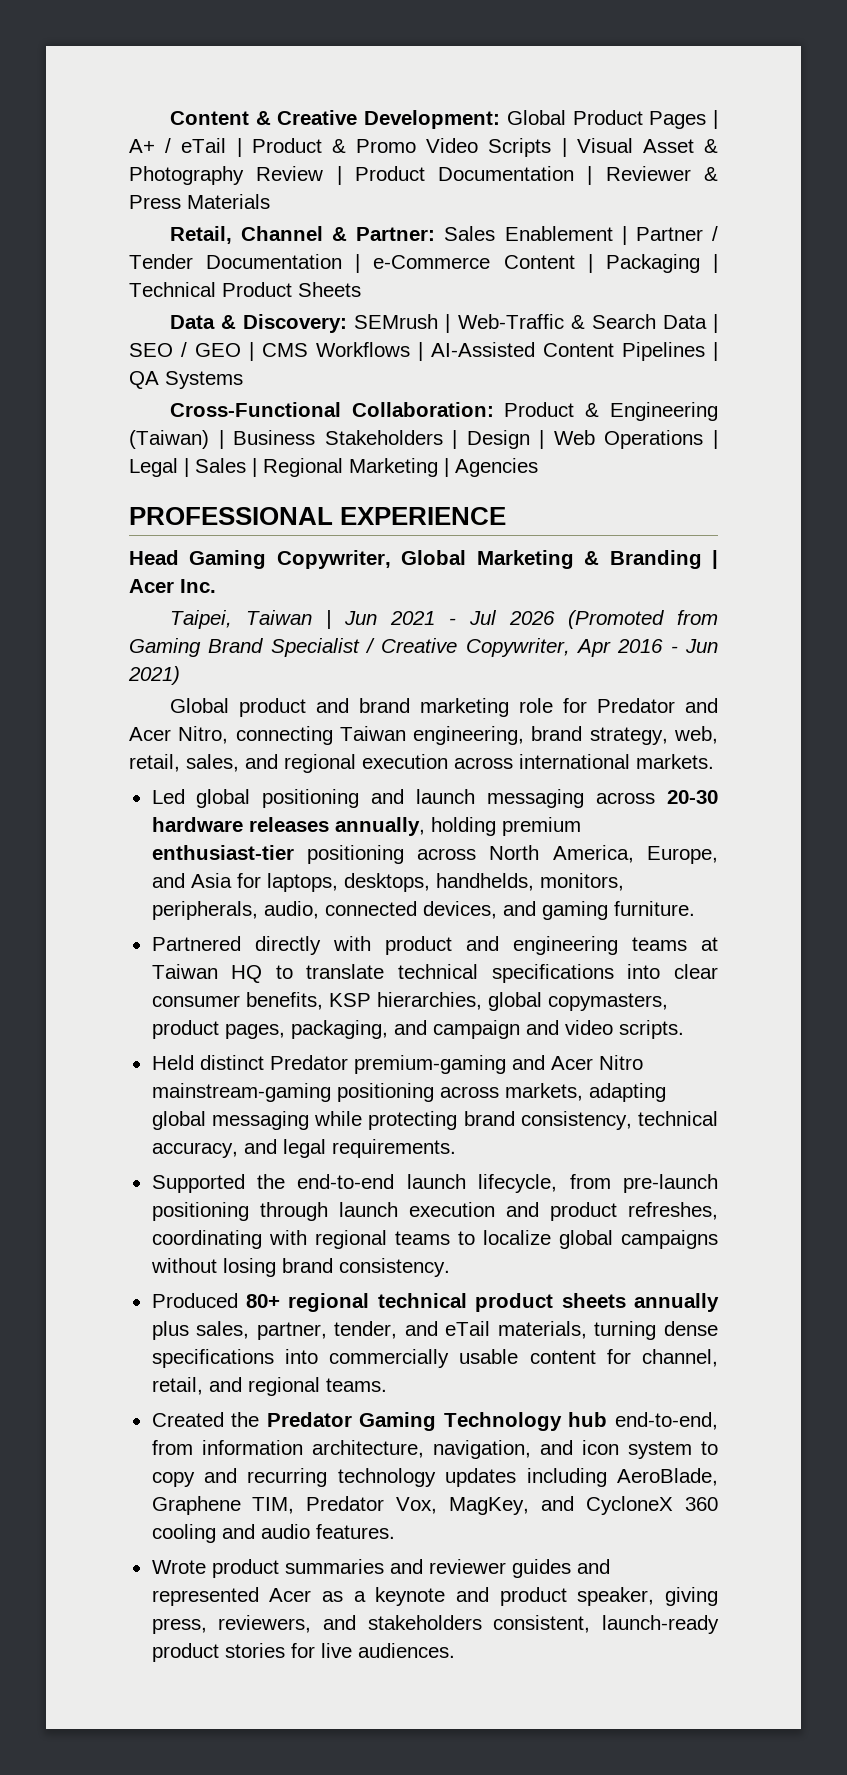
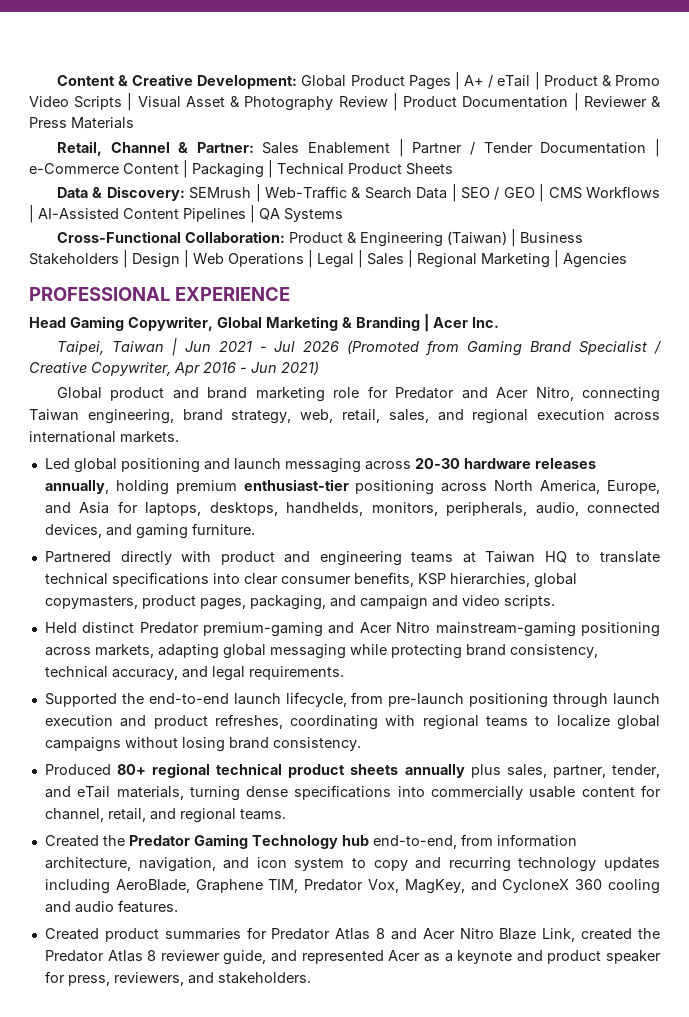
- Wrote product summaries and reviewer guides and represented Acer as a keynote and product speaker, giving press, reviewers, and stakeholders consistent, launch-ready product stories for live audiences.
+ Created product summaries for Predator Atlas 8 and Acer Nitro Blaze Link, created the Predator Atlas 8 reviewer guide, and represented Acer as a keynote and product speaker for press, reviewers, and stakeholders.

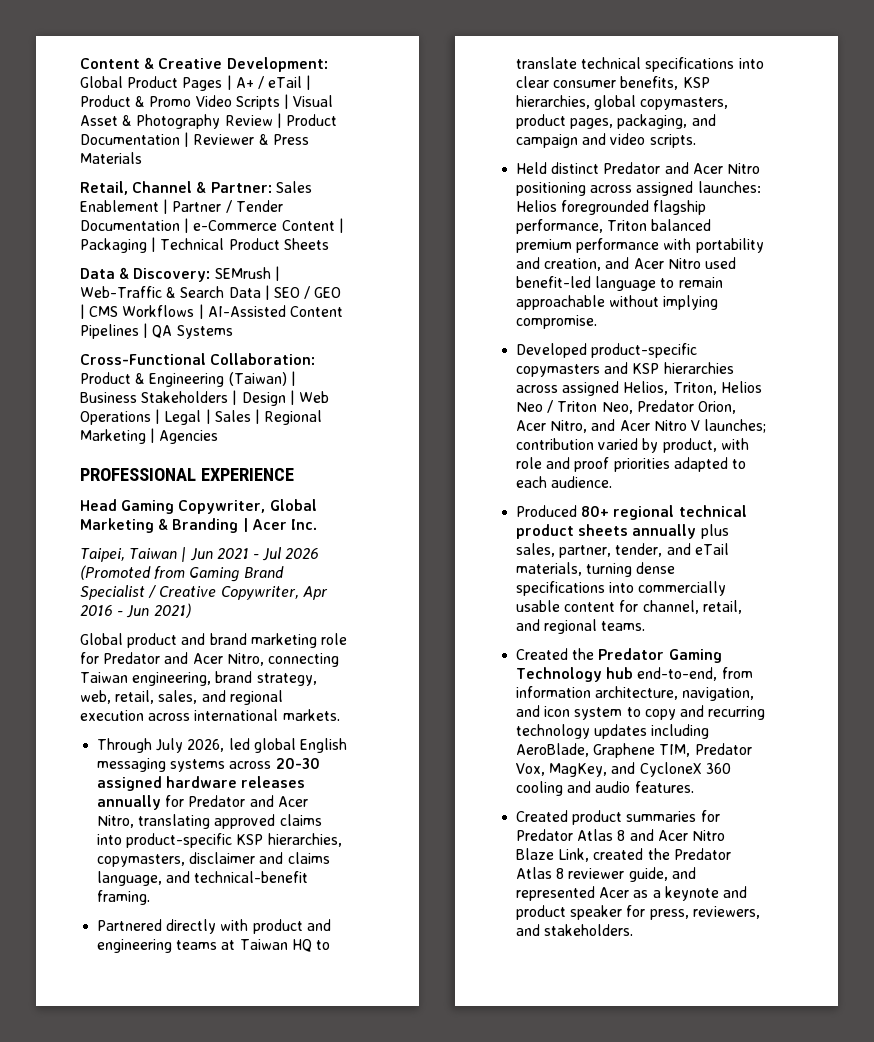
- Led global positioning and launch messaging across 20-30 hardware releases annually, holding premium enthusiast-tier positioning across North America, Europe, and Asia for laptops, desktops, handhelds, monitors, peripherals, audio, connected devices, and gaming furniture.
+ Through July 2026, led global English messaging systems across 20-30 assigned hardware releases annually for Predator and Acer Nitro, translating approved claims into product-specific KSP hierarchies, copymasters, disclaimer and claims language, and technical-benefit framing.
- Held distinct Predator premium-gaming and Acer Nitro mainstream-gaming positioning across markets, adapting global messaging while protecting brand consistency, technical accuracy, and legal requirements.
- Supported the end-to-end launch lifecycle, from pre-launch positioning through launch execution and product refreshes, coordinating with regional teams to localize global campaigns without losing brand consistency.
+ Held distinct Predator and Acer Nitro positioning across assigned launches: Helios foregrounded flagship performance, Triton balanced premium performance with portability and creation, and Acer Nitro used benefit-led language to remain approachable without implying compromise.
+ Developed product-specific copymasters and KSP hierarchies across assigned Helios, Triton, Helios Neo / Triton Neo, Predator Orion, Acer Nitro, and Acer Nitro V launches; contribution varied by product, with role and proof priorities adapted to each audience.

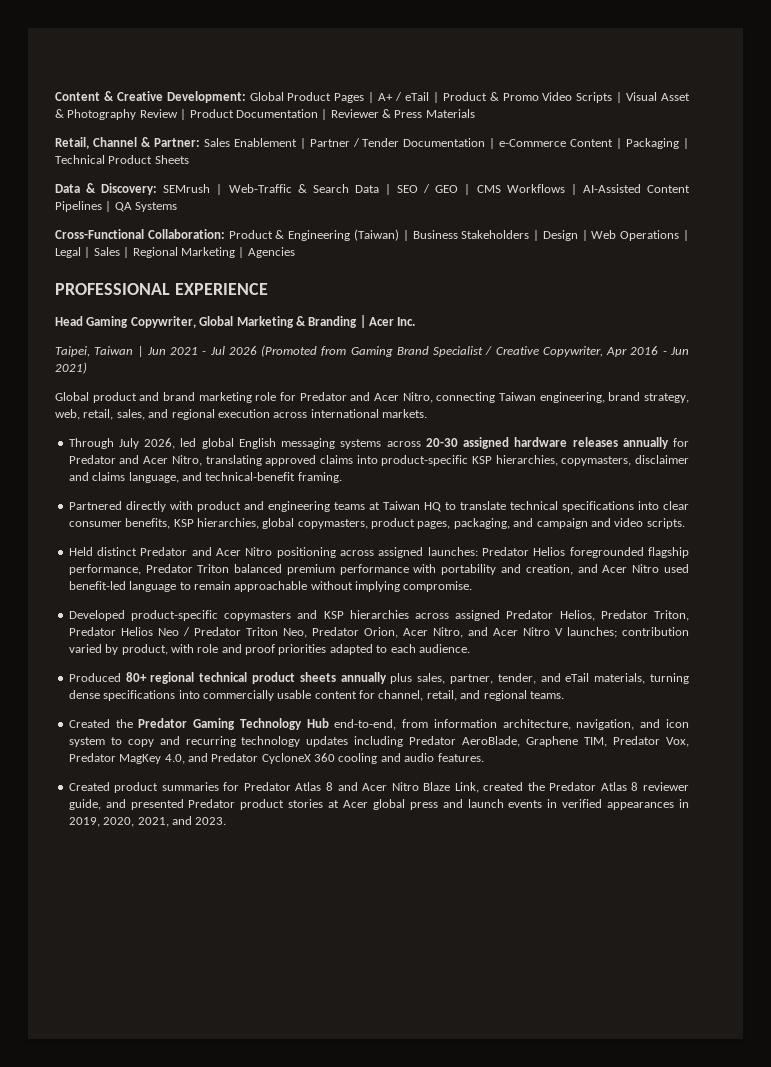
- Held distinct Predator and Acer Nitro positioning across assigned launches: Helios foregrounded flagship performance, Triton balanced premium performance with portability and creation, and Acer Nitro used benefit-led language to remain approachable without implying compromise.
+ Held distinct Predator and Acer Nitro positioning across assigned launches: Predator Helios foregrounded flagship performance, Predator Triton balanced premium performance with portability and creation, and Acer Nitro used benefit-led language to remain approachable without implying compromise.
- Developed product-specific copymasters and KSP hierarchies across assigned Helios, Triton, Helios Neo / Triton Neo, Predator Orion, Acer Nitro, and Acer Nitro V launches; contribution varied by product, with role and proof priorities adapted to each audience.
+ Developed product-specific copymasters and KSP hierarchies across assigned Predator Helios, Predator Triton, Predator Helios Neo / Predator Triton Neo, Predator Orion, Acer Nitro, and Acer Nitro V launches; contribution varied by product, with role and proof priorities adapted to each audience.
- Created the Predator Gaming Technology hub end-to-end, from information architecture, navigation, and icon system to copy and recurring technology updates including AeroBlade, Graphene TIM, Predator Vox, MagKey, and CycloneX 360 cooling and audio features.
+ Created the Predator Gaming Technology Hub end-to-end, from information architecture, navigation, and icon system to copy and recurring technology updates including Predator AeroBlade, Graphene TIM, Predator Vox, Predator MagKey 4.0, and Predator CycloneX 360 cooling and audio features.
- Created product summaries for Predator Atlas 8 and Acer Nitro Blaze Link, created the Predator Atlas 8 reviewer guide, and represented Acer as a keynote and product speaker for press, reviewers, and stakeholders.
+ Created product summaries for Predator Atlas 8 and Acer Nitro Blaze Link, created the Predator Atlas 8 reviewer guide, and presented Predator product stories at Acer global press and launch events in verified appearances in 2019, 2020, 2021, and 2023.

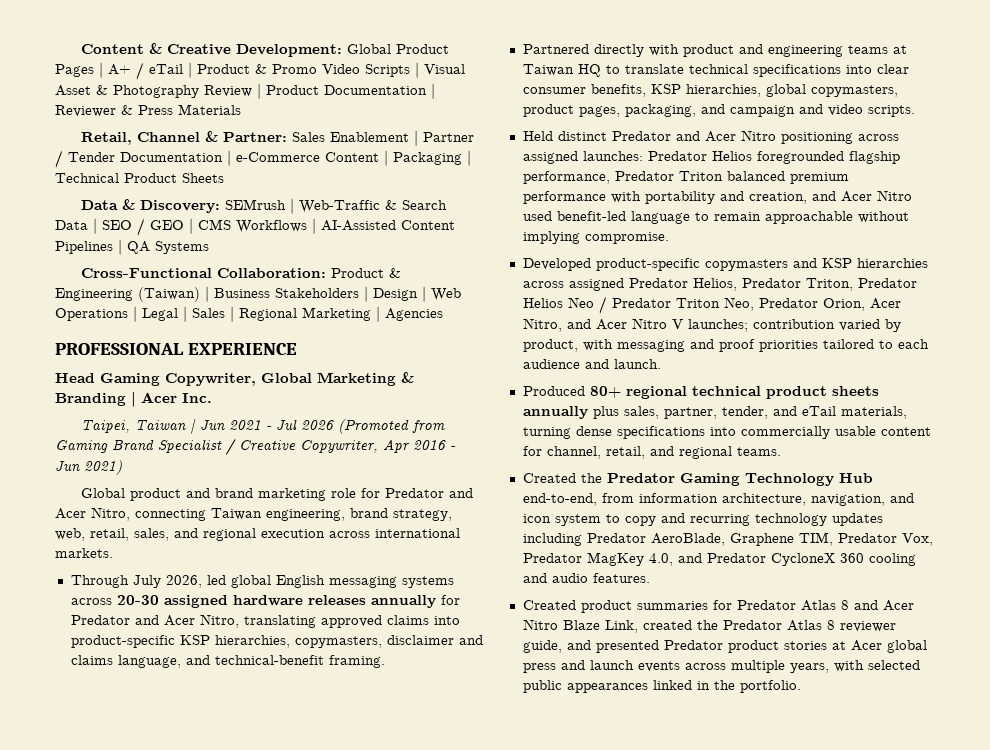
- Developed product-specific copymasters and KSP hierarchies across assigned Predator Helios, Predator Triton, Predator Helios Neo / Predator Triton Neo, Predator Orion, Acer Nitro, and Acer Nitro V launches; contribution varied by product, with role and proof priorities adapted to each audience.
+ Developed product-specific copymasters and KSP hierarchies across assigned Predator Helios, Predator Triton, Predator Helios Neo / Predator Triton Neo, Predator Orion, Acer Nitro, and Acer Nitro V launches; contribution varied by product, with messaging and proof priorities tailored to each audience and launch.
- Created product summaries for Predator Atlas 8 and Acer Nitro Blaze Link, created the Predator Atlas 8 reviewer guide, and presented Predator product stories at Acer global press and launch events in verified appearances in 2019, 2020, 2021, and 2023.
+ Created product summaries for Predator Atlas 8 and Acer Nitro Blaze Link, created the Predator Atlas 8 reviewer guide, and presented Predator product stories at Acer global press and launch events across multiple years, with selected public appearances linked in the portfolio.

